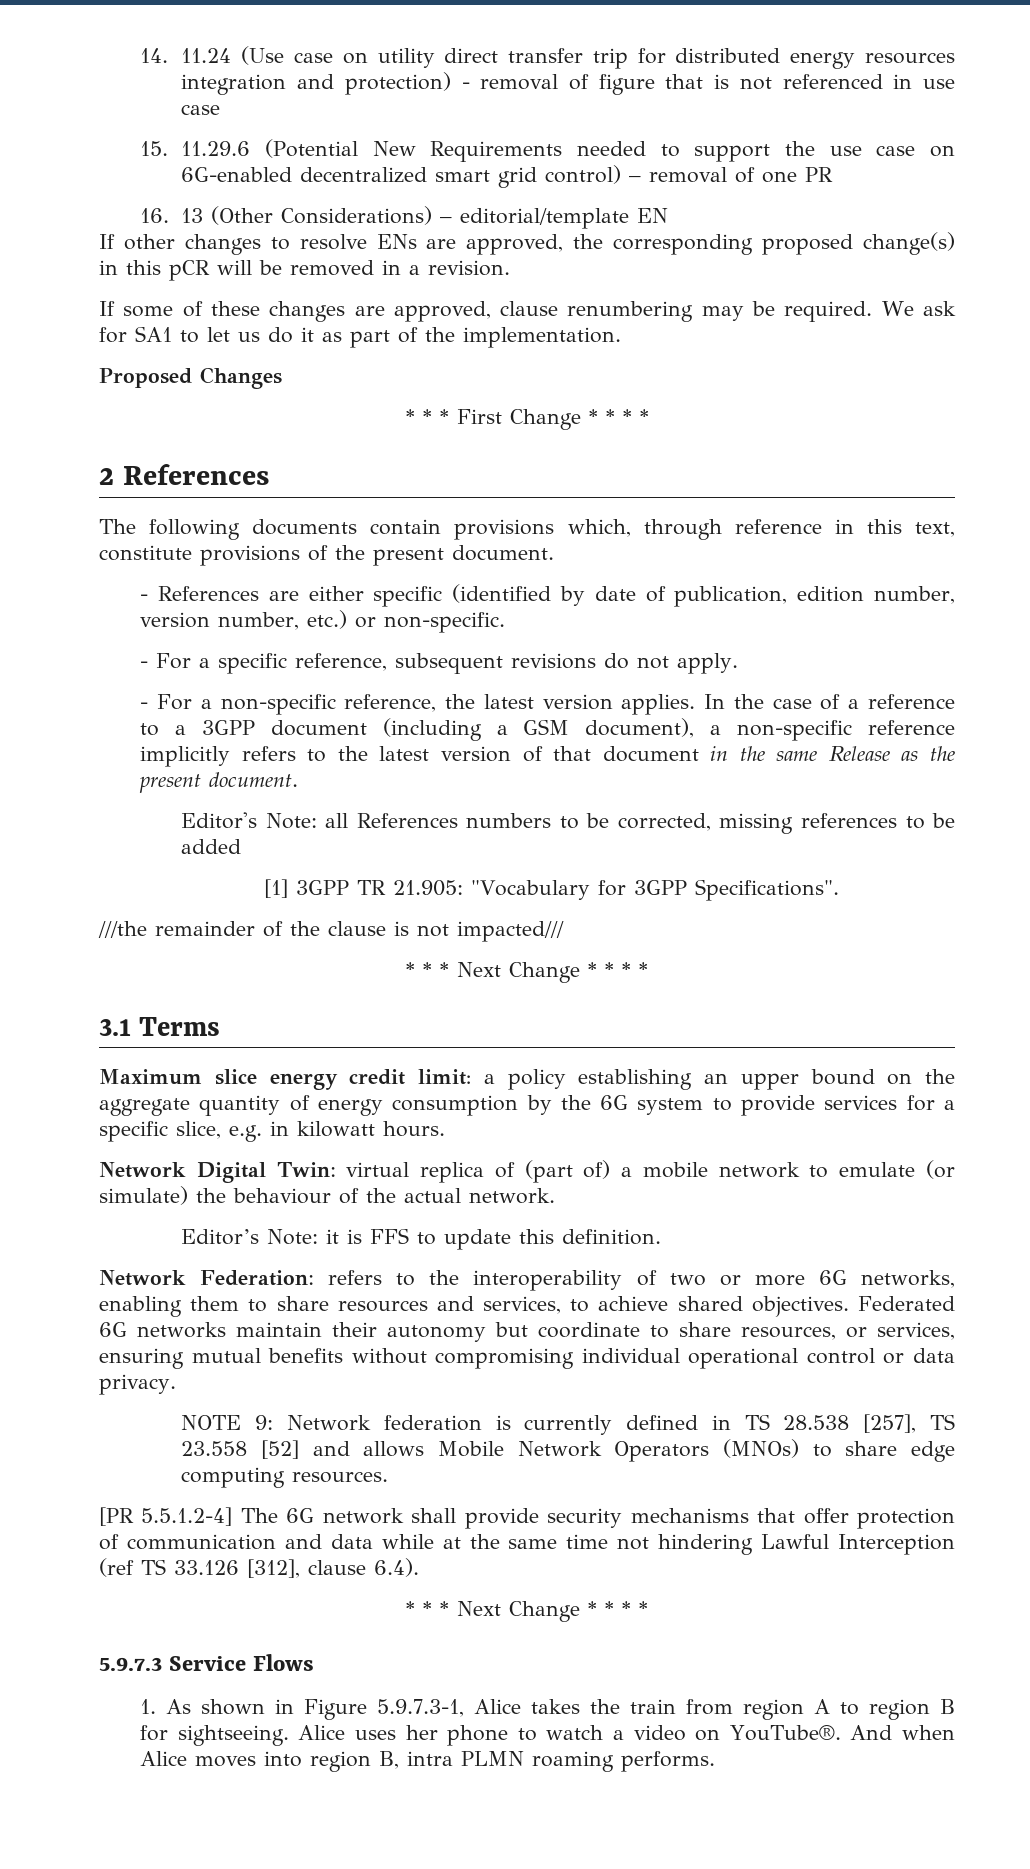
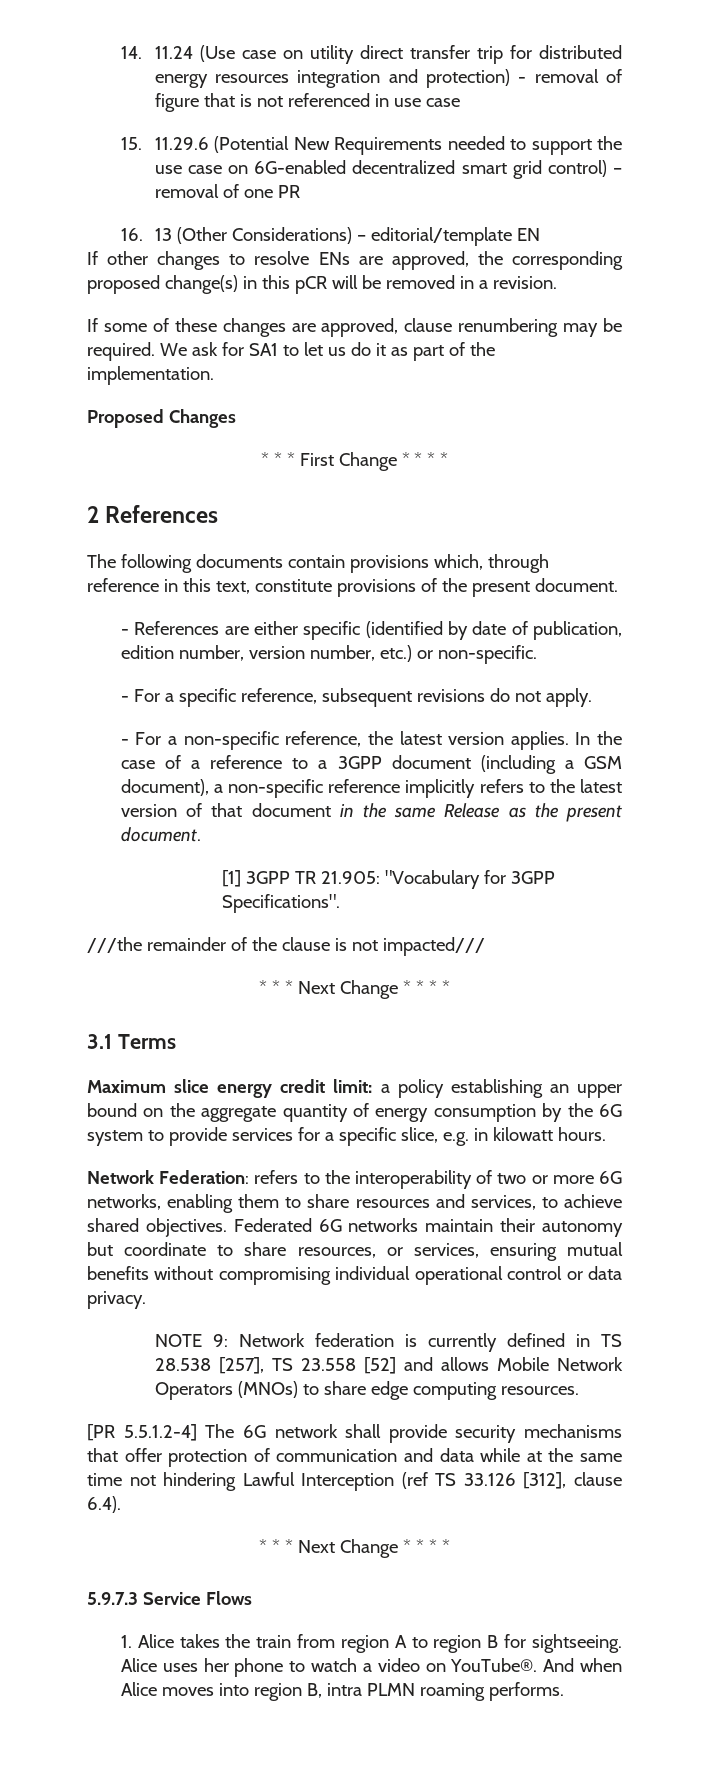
- Editor's Note: all References numbers to be corrected, missing references to be added
- Network Digital Twin: virtual replica of (part of) a mobile network to emulate (or simulate) the behaviour of the actual network.
- Editor’s Note: it is FFS to update this definition.
- 1. As shown in Figure 5.9.7.3-1, Alice takes the train from region A to region B for sightseeing.
+ 1. Alice takes the train from region A to region B for sightseeing.

